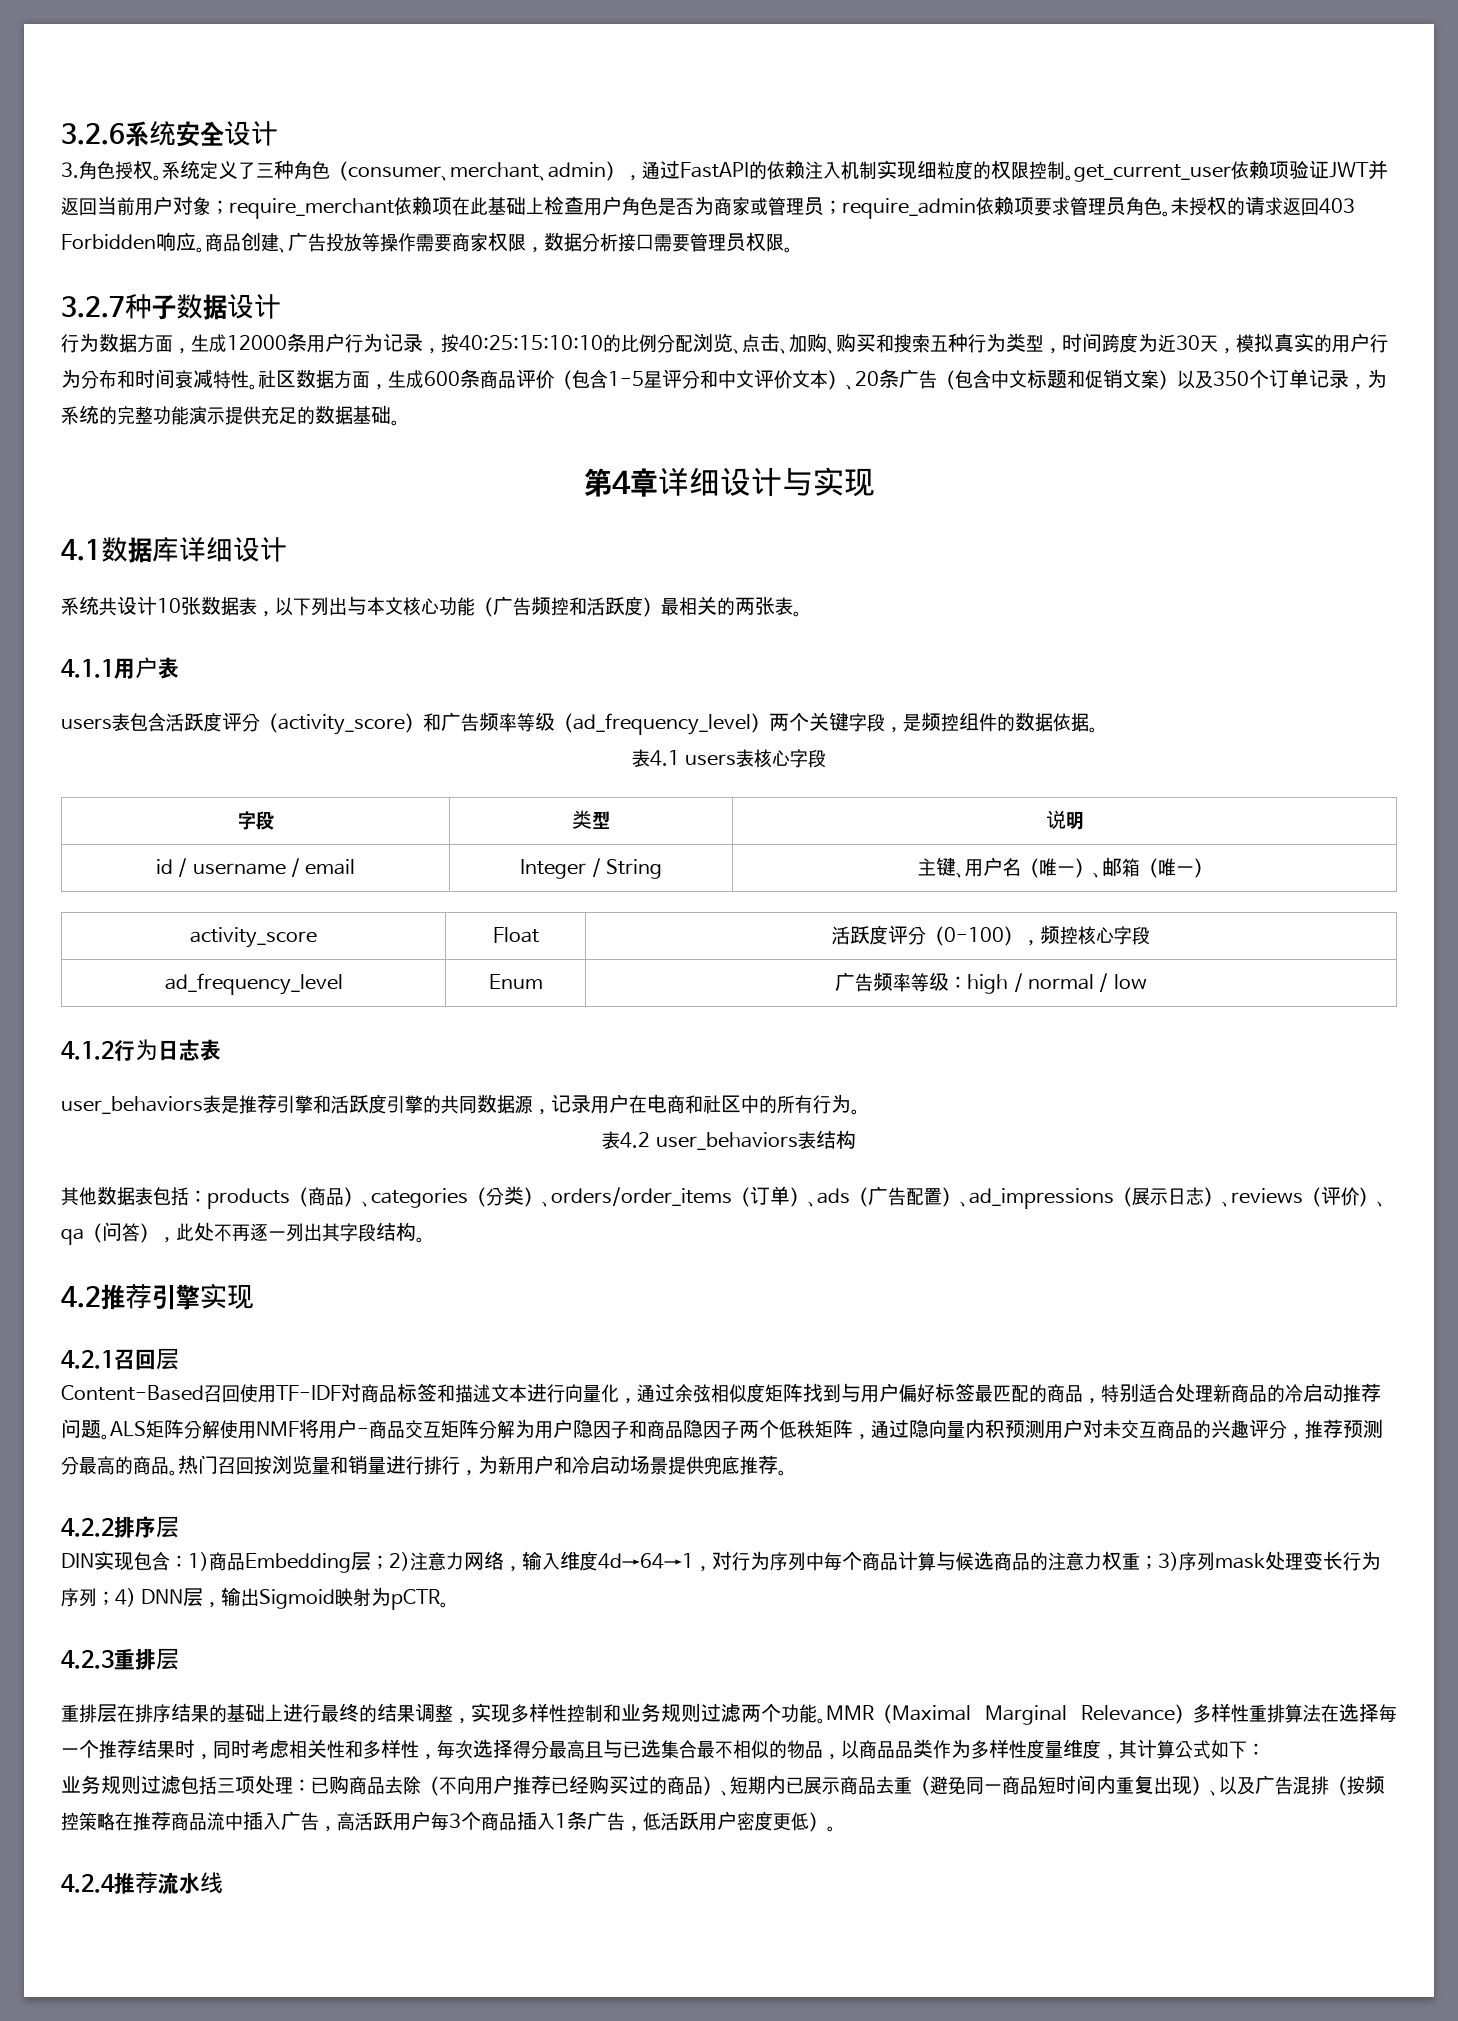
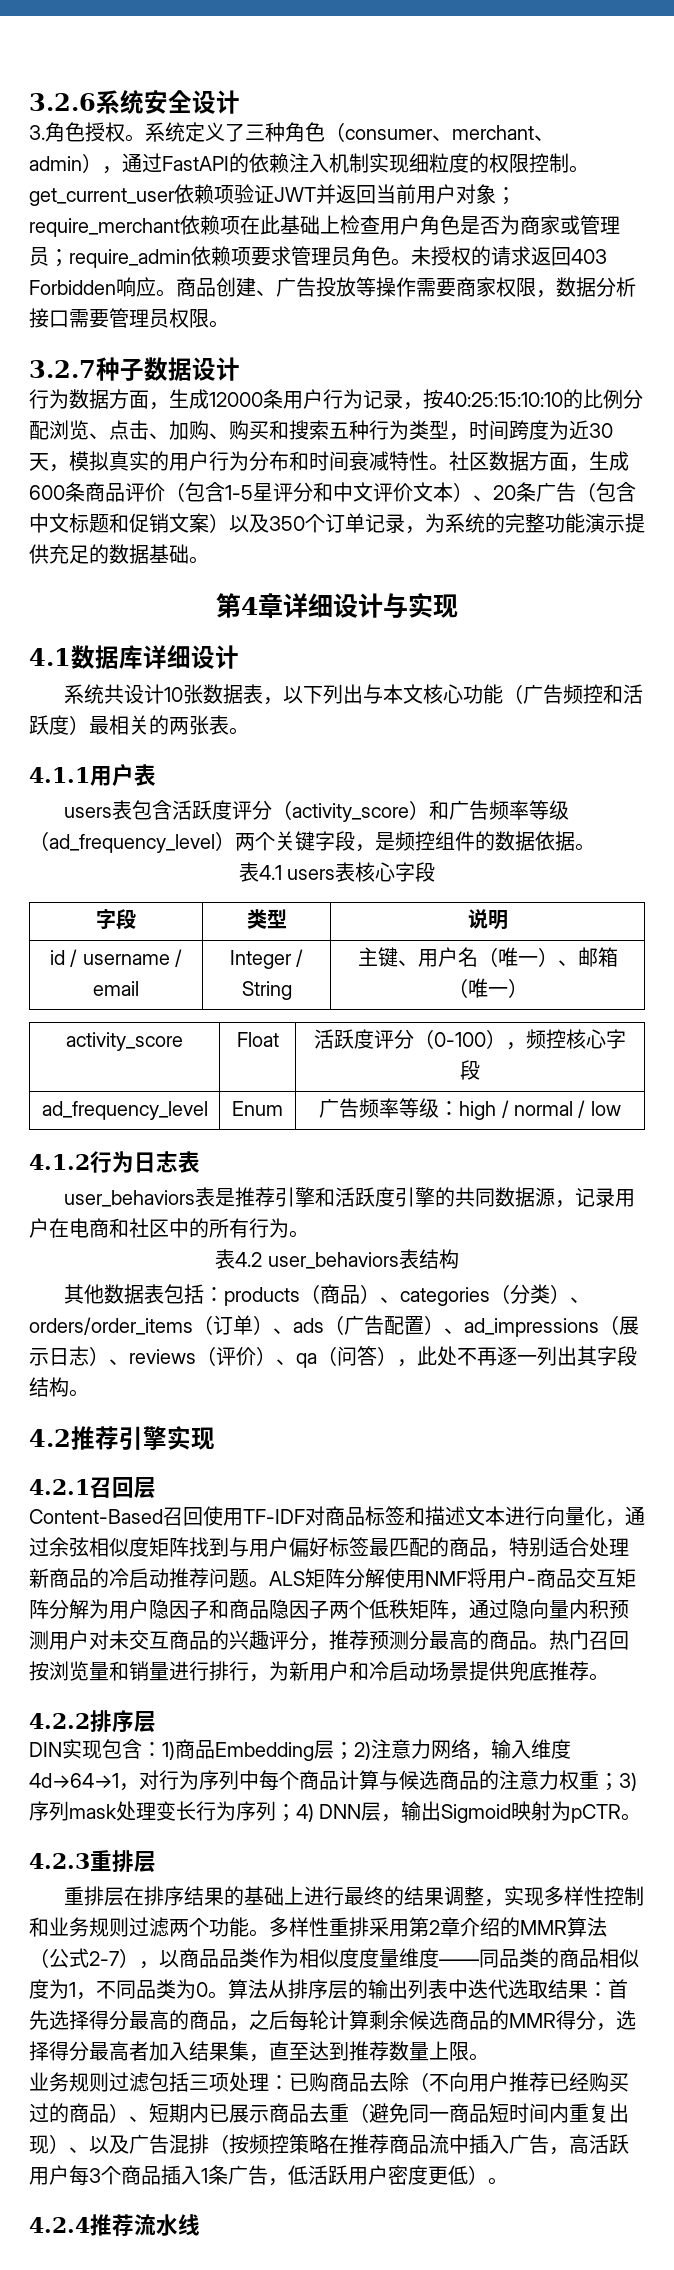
- MMR（Maximal Marginal Relevance）多样性重排算法在选择每一个推荐结果时，同时考虑相关性和多样性，每次选择得分最高且与已选集合最不相似的物品，以商品品类作为多样性度量维度，其计算公式如下：
+ 多样性重排采用第2章介绍的MMR算法（公式2-7），以商品品类作为相似度度量维度——同品类的商品相似度为1，不同品类为0。算法从排序层的输出列表中迭代选取结果：首先选择得分最高的商品，之后每轮计算剩余候选商品的MMR得分，选择得分最高者加入结果集，直至达到推荐数量上限。

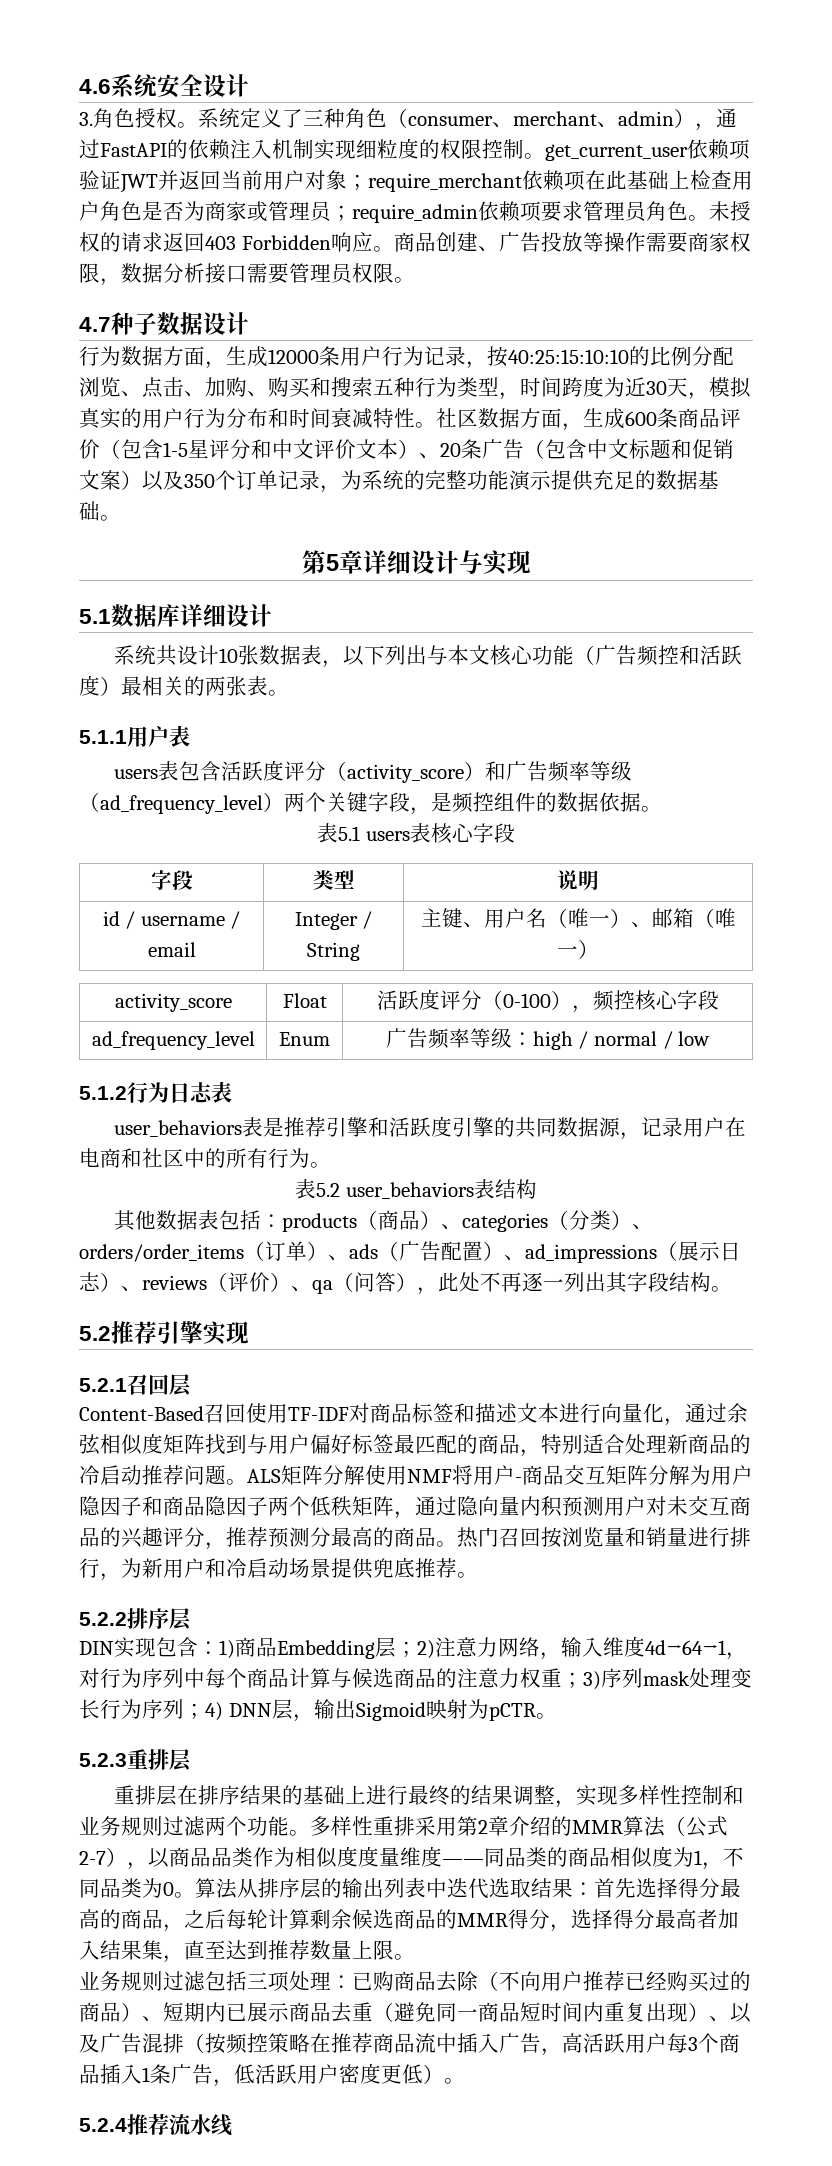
- 3.2.6系统安全设计
+ 4.6系统安全设计
- 3.2.7种子数据设计
+ 4.7种子数据设计
- 第4章详细设计与实现
+ 第5章详细设计与实现
- 4.1数据库详细设计
+ 5.1数据库详细设计
- 4.1.1用户表
+ 5.1.1用户表
- 表4.1 users表核心字段
+ 表5.1 users表核心字段
- 4.1.2行为日志表
+ 5.1.2行为日志表
- 表4.2 user_behaviors表结构
+ 表5.2 user_behaviors表结构
- 4.2推荐引擎实现
+ 5.2推荐引擎实现
- 4.2.1召回层
+ 5.2.1召回层
- 4.2.2排序层
+ 5.2.2排序层
- 4.2.3重排层
+ 5.2.3重排层
- 4.2.4推荐流水线
+ 5.2.4推荐流水线

